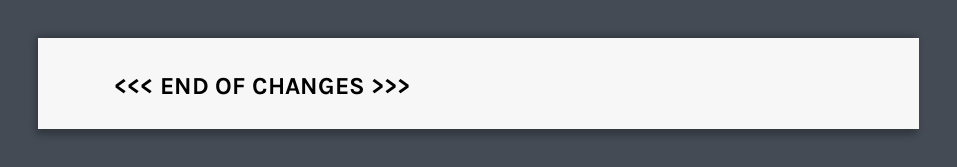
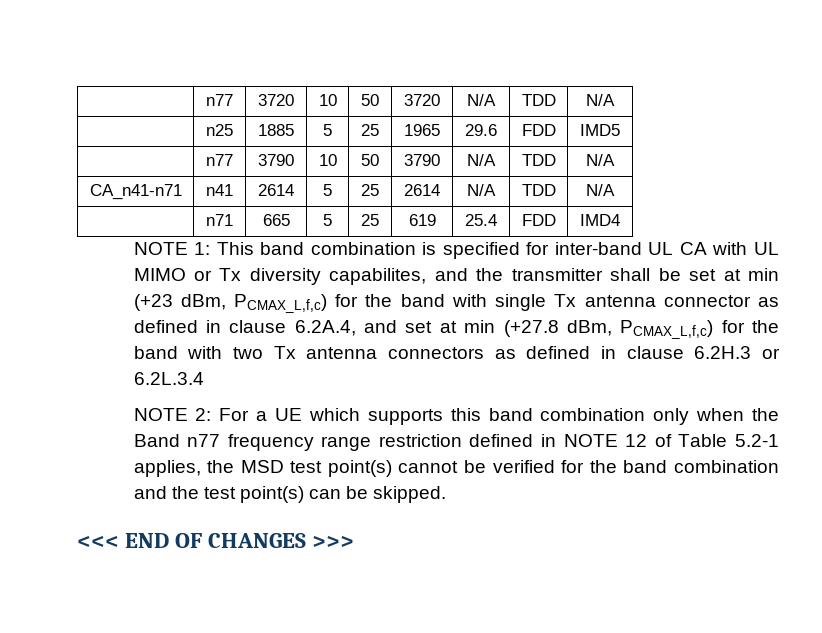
+ | n77 | 3720 | 10 | 50 | 3720 | N/A | TDD | N/A
+ | n25 | 1885 | 5 | 25 | 1965 | 29.6 | FDD | IMD5
+ | n77 | 3790 | 10 | 50 | 3790 | N/A | TDD | N/A
+ CA_n41-n71 | n41 | 2614 | 5 | 25 | 2614 | N/A | TDD | N/A
+ | n71 | 665 | 5 | 25 | 619 | 25.4 | FDD | IMD4
+ NOTE 1: This band combination is specified for inter-band UL CA with UL MIMO or Tx diversity capabilites, and the transmitter shall be set at min (+23 dBm, PCMAX_L,f,c) for the band with single Tx antenna connector as defined in clause 6.2A.4, and set at min (+27.8 dBm, PCMAX_L,f,c) for the band with two Tx antenna connectors as defined in clause 6.2H.3 or 6.2L.3.4
+ NOTE 2: For a UE which supports this band combination only when the Band n77 frequency range restriction defined in NOTE 12 of Table 5.2-1 applies, the MSD test point(s) cannot be verified for the band combination and the test point(s) can be skipped.

